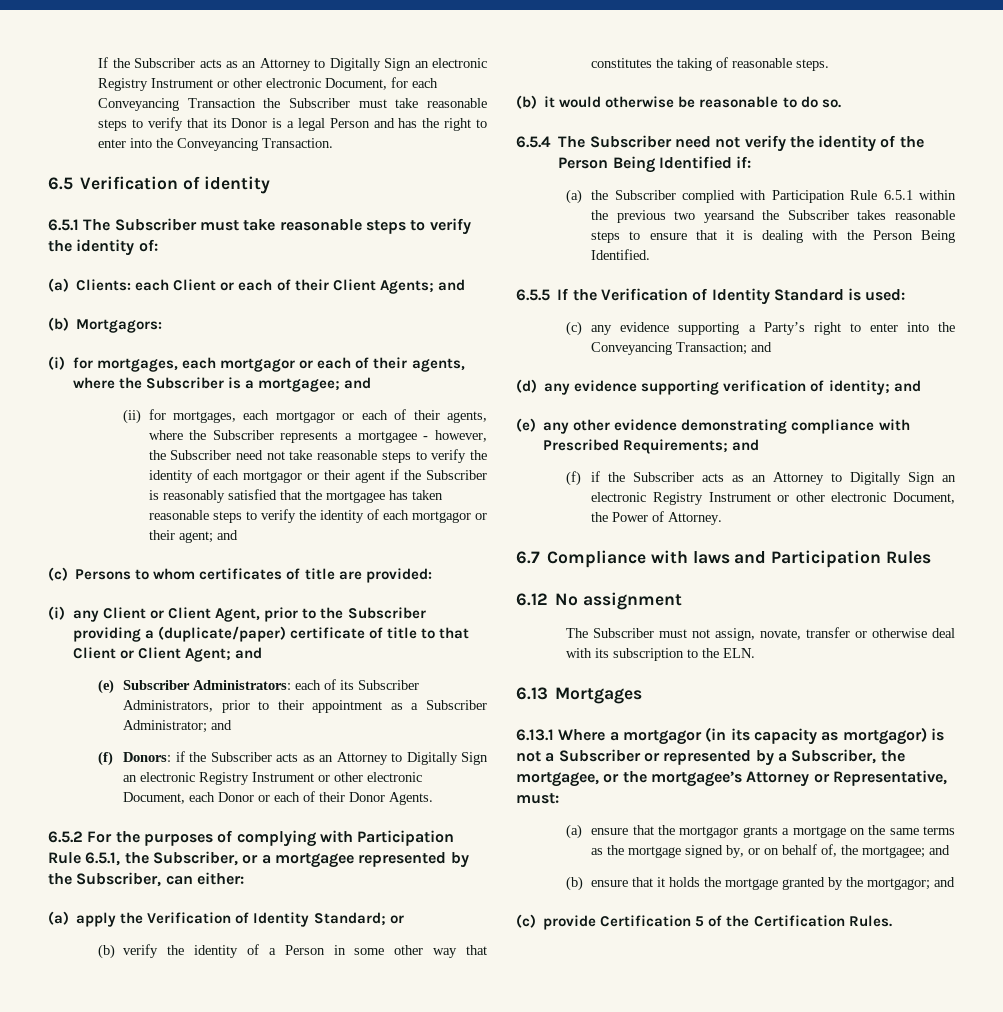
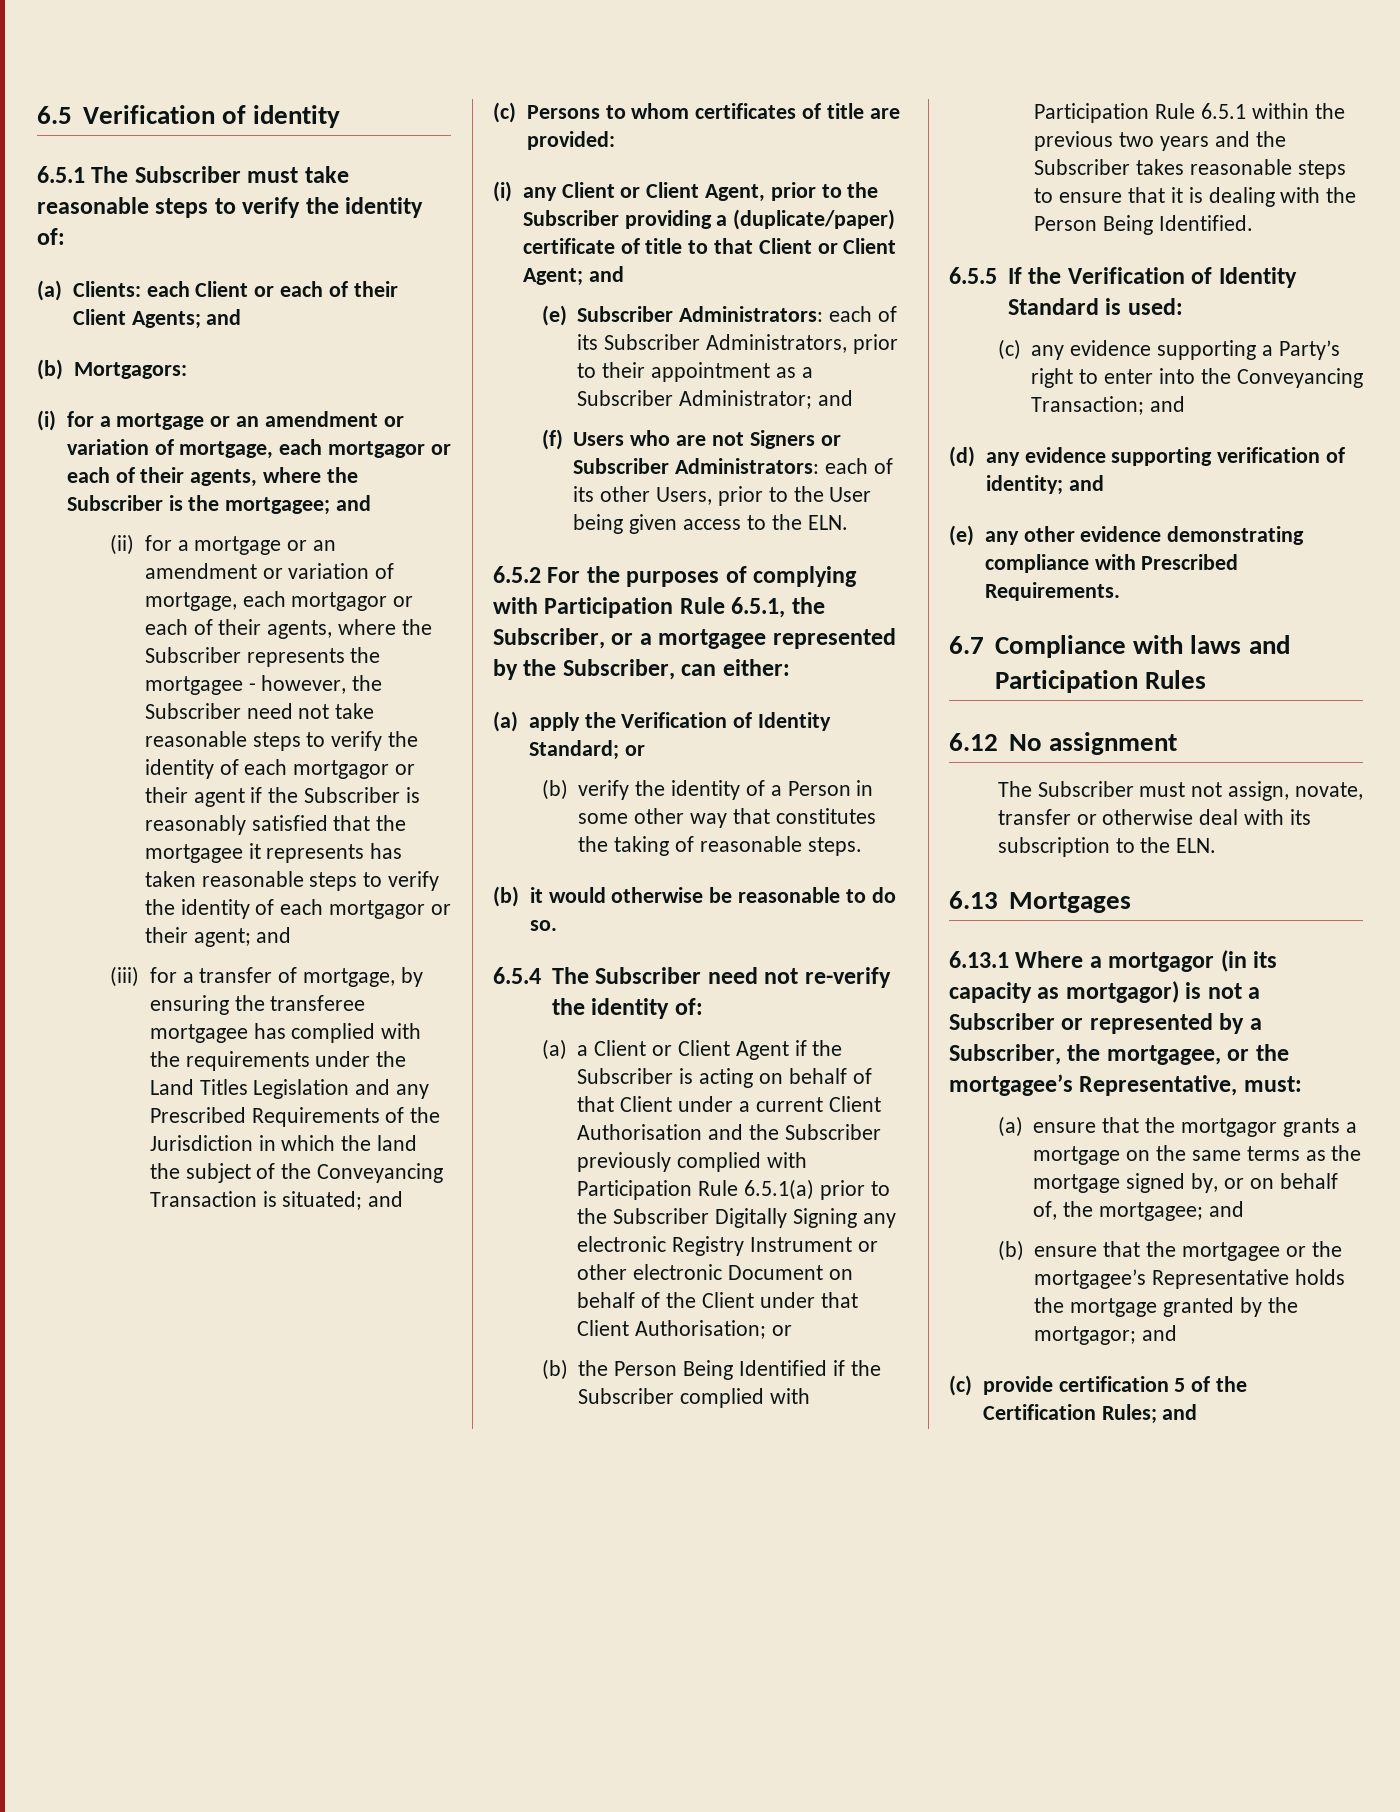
- If the Subscriber acts as an Attorney to Digitally Sign an electronic Registry Instrument or other electronic Document, for each Conveyancing Transaction the Subscriber must take reasonable steps to verify that its Donor is a legal Person and has the right to enter into the Conveyancing Transaction.
- (i) for mortgages, each mortgagor or each of their agents, where the Subscriber is a mortgagee; and
+ (i) for a mortgage or an amendment or variation of mortgage, each mortgagor or each of their agents, where the Subscriber is the mortgagee; and
- (ii) for mortgages, each mortgagor or each of their agents, where the Subscriber represents a mortgagee - however, the Subscriber need not take reasonable steps to verify the identity of each mortgagor or their agent if the Subscriber is reasonably satisfied that the mortgagee has taken reasonable steps to verify the identity of each mortgagor or their agent; and
+ (ii) for a mortgage or an amendment or variation of mortgage, each mortgagor or each of their agents, where the Subscriber represents the mortgagee - however, the Subscriber need not take reasonable steps to verify the identity of each mortgagor or their agent if the Subscriber is reasonably satisfied that the mortgagee it represents has taken reasonable steps to verify the identity of each mortgagor or their agent; and
+ (iii) for a transfer of mortgage, by ensuring the transferee mortgagee has complied with the requirements under the Land Titles Legislation and any Prescribed Requirements of the Jurisdiction in which the land the subject of the Conveyancing Transaction is situated; and
- (f) Donors: if the Subscriber acts as an Attorney to Digitally Sign an electronic Registry Instrument or other electronic Document, each Donor or each of their Donor Agents.
+ (f) Users who are not Signers or Subscriber Administrators: each of its other Users, prior to the User being given access to the ELN.
- 6.5.4 The Subscriber need not verify the identity of the Person Being Identified if:
- (a) the Subscriber complied with Participation Rule 6.5.1 within the previous two yearsand the Subscriber takes reasonable steps to ensure that it is dealing with the Person Being Identified.
+ 6.5.4 The Subscriber need not re-verify the identity of:
+ (a) a Client or Client Agent if the Subscriber is acting on behalf of that Client under a current Client Authorisation and the Subscriber previously complied with Participation Rule 6.5.1(a) prior to the Subscriber Digitally Signing any electronic Registry Instrument or other electronic Document on behalf of the Client under that Client Authorisation; or
+ (b) the Person Being Identified if the Subscriber complied with Participation Rule 6.5.1 within the previous two years and the Subscriber takes reasonable steps to ensure that it is dealing with the Person Being Identified.
- (e) any other evidence demonstrating compliance with Prescribed Requirements; and
- (f) if the Subscriber acts as an Attorney to Digitally Sign an electronic Registry Instrument or other electronic Document, the Power of Attorney.
+ (e) any other evidence demonstrating compliance with Prescribed Requirements.
- 6.13.1 Where a mortgagor (in its capacity as mortgagor) is not a Subscriber or represented by a Subscriber, the mortgagee, or the mortgagee’s Attorney or Representative, must:
+ 6.13.1 Where a mortgagor (in its capacity as mortgagor) is not a Subscriber or represented by a Subscriber, the mortgagee, or the mortgagee’s Representative, must:
- (b) ensure that it holds the mortgage granted by the mortgagor; and
+ (b) ensure that the mortgagee or the mortgagee’s Representative holds the mortgage granted by the mortgagor; and
- (c) provide Certification 5 of the Certification Rules.
+ (c) provide certification 5 of the Certification Rules; and

